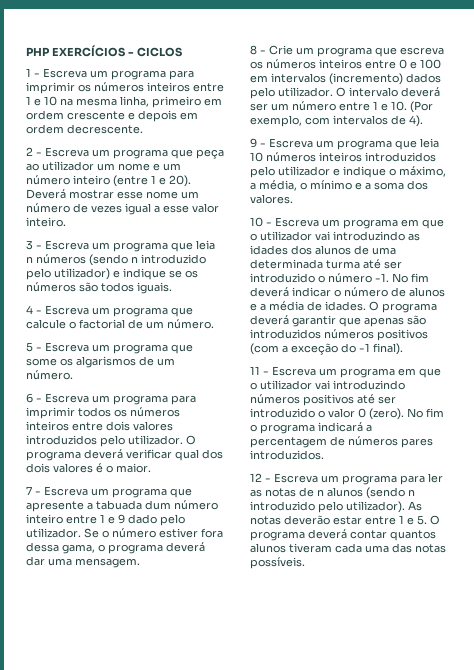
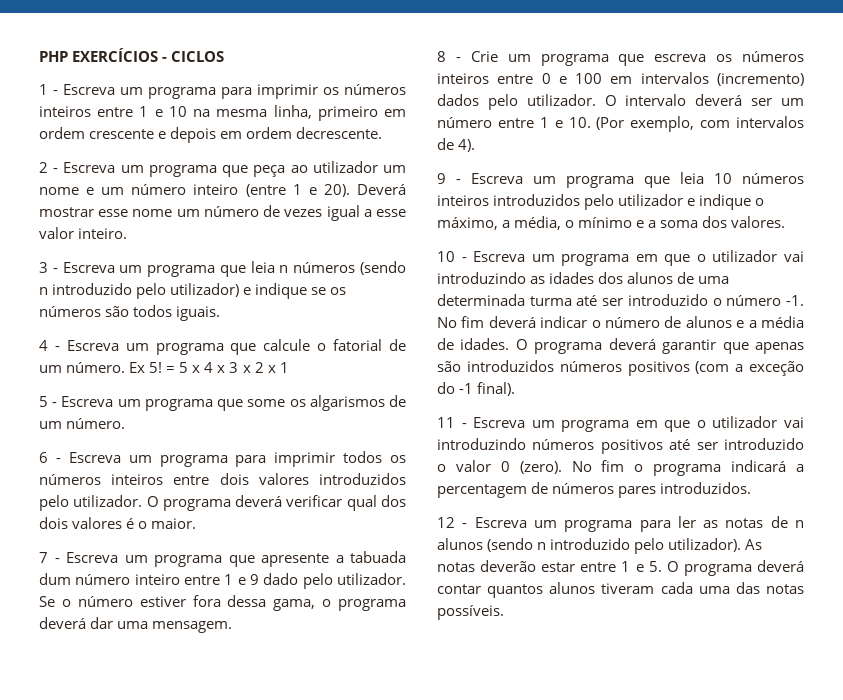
- 4 - Escreva um programa que calcule o factorial de um número.
+ 4 - Escreva um programa que calcule o fatorial de um número. Ex 5! = 5 x 4 x 3 x 2 x 1

